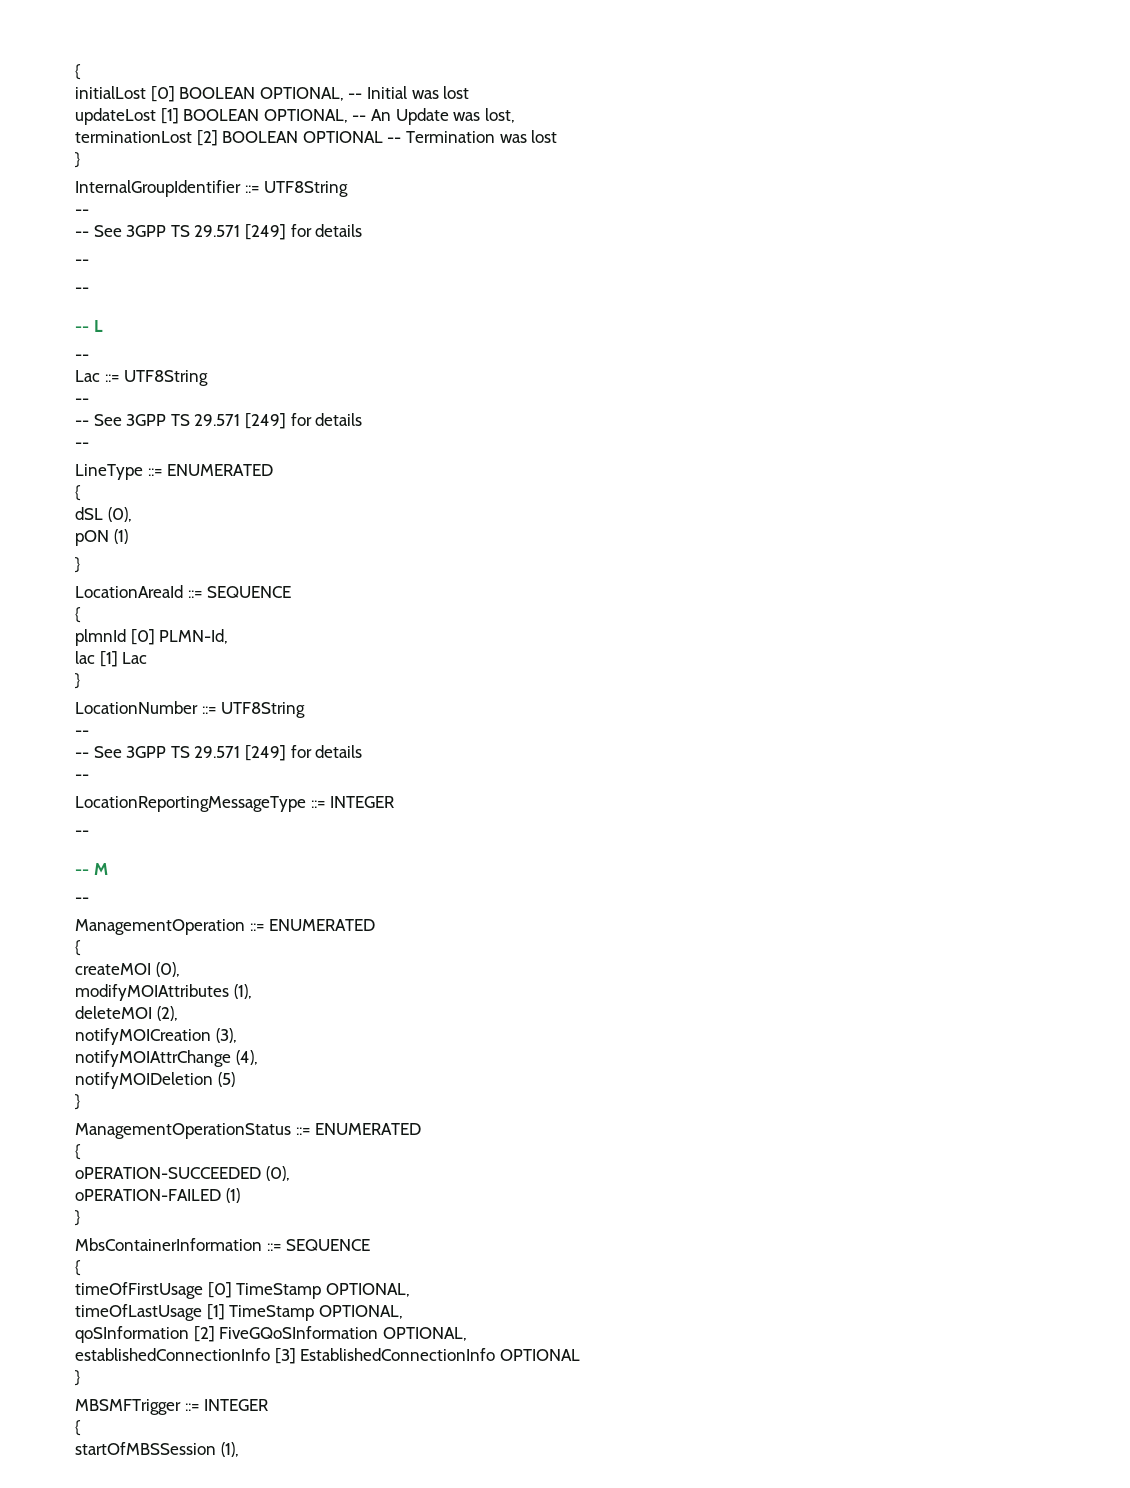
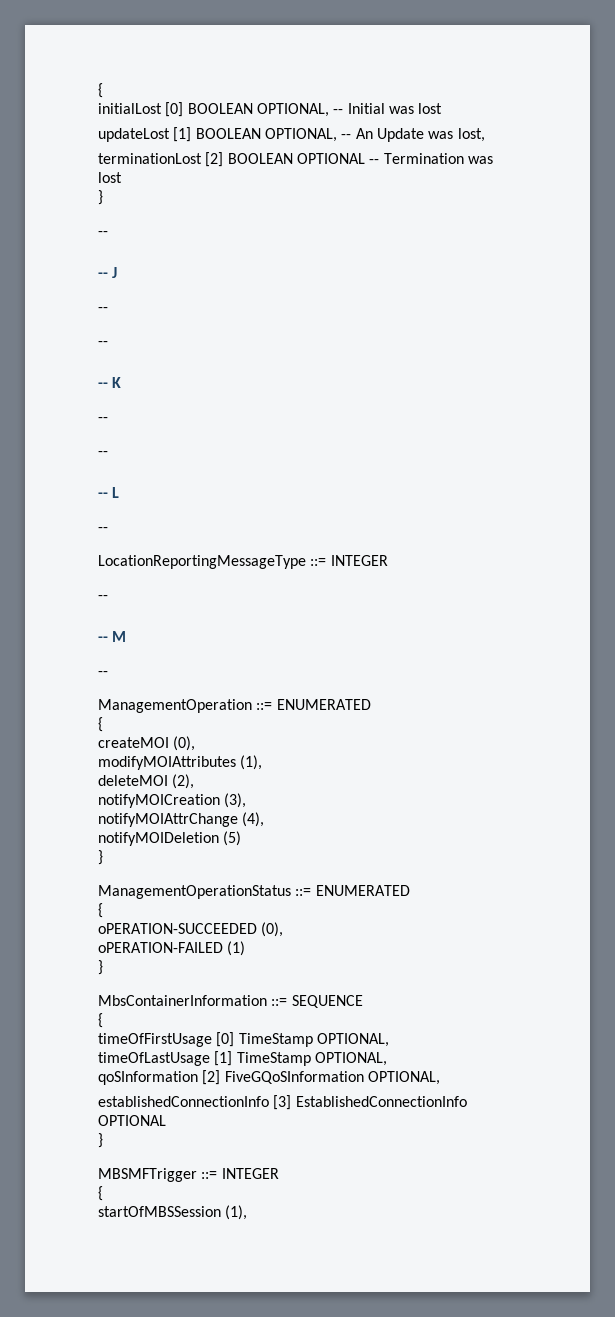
  terminationLost [2] BOOLEAN OPTIONAL -- Termination was lost
  }
- InternalGroupIdentifier ::= UTF8String
  --
- -- See 3GPP TS 29.571 [249] for details
+ -- J
+ --
+ --
+ -- K
- Lac ::= UTF8String
- --
- -- See 3GPP TS 29.571 [249] for details
- --
- LineType ::= ENUMERATED
- {
- dSL (0),
- pON (1)
- }
- LocationAreaId ::= SEQUENCE
- {
- plmnId [0] PLMN-Id,
- lac [1] Lac
- }
- LocationNumber ::= UTF8String
- --
- -- See 3GPP TS 29.571 [249] for details
- --

